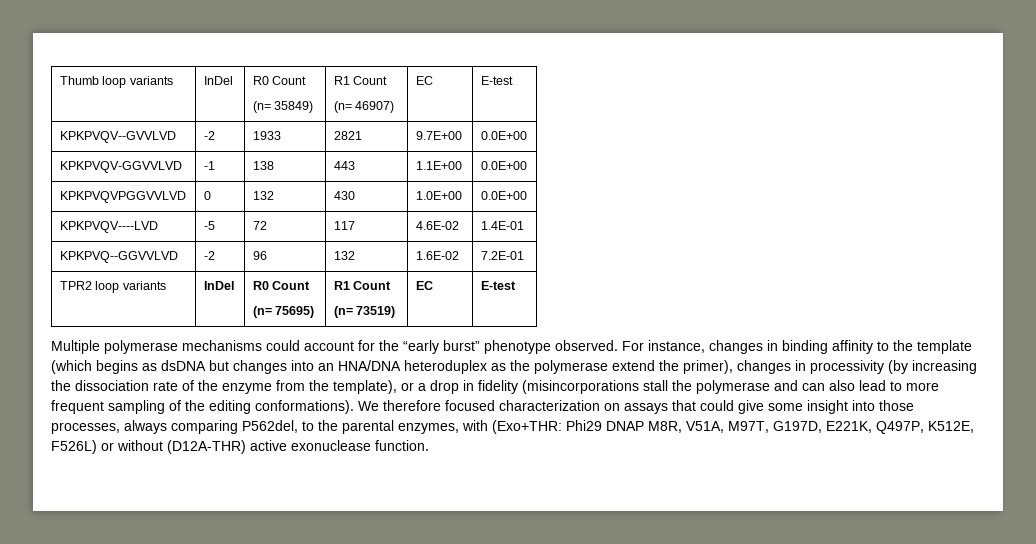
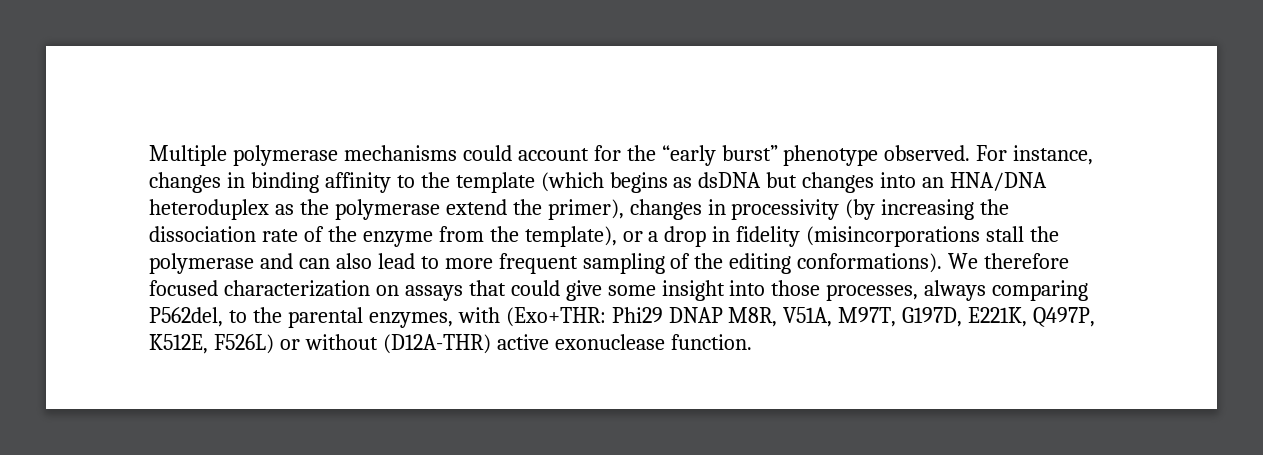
- Thumb loop variants | InDel | R0 Count
- (n= 35849) | R1 Count
- (n= 46907) | EC | E-test
- KPKPVQV--GVVLVD | -2 | 1933 | 2821 | 9.7E+00 | 0.0E+00
- KPKPVQV-GGVVLVD | -1 | 138 | 443 | 1.1E+00 | 0.0E+00
- KPKPVQVPGGVVLVD | 0 | 132 | 430 | 1.0E+00 | 0.0E+00
- KPKPVQV----LVD | -5 | 72 | 117 | 4.6E-02 | 1.4E-01
- KPKPVQ--GGVVLVD | -2 | 96 | 132 | 1.6E-02 | 7.2E-01
- TPR2 loop variants | InDel | R0 Count
- (n= 75695) | R1 Count
- (n= 73519) | EC | E-test

